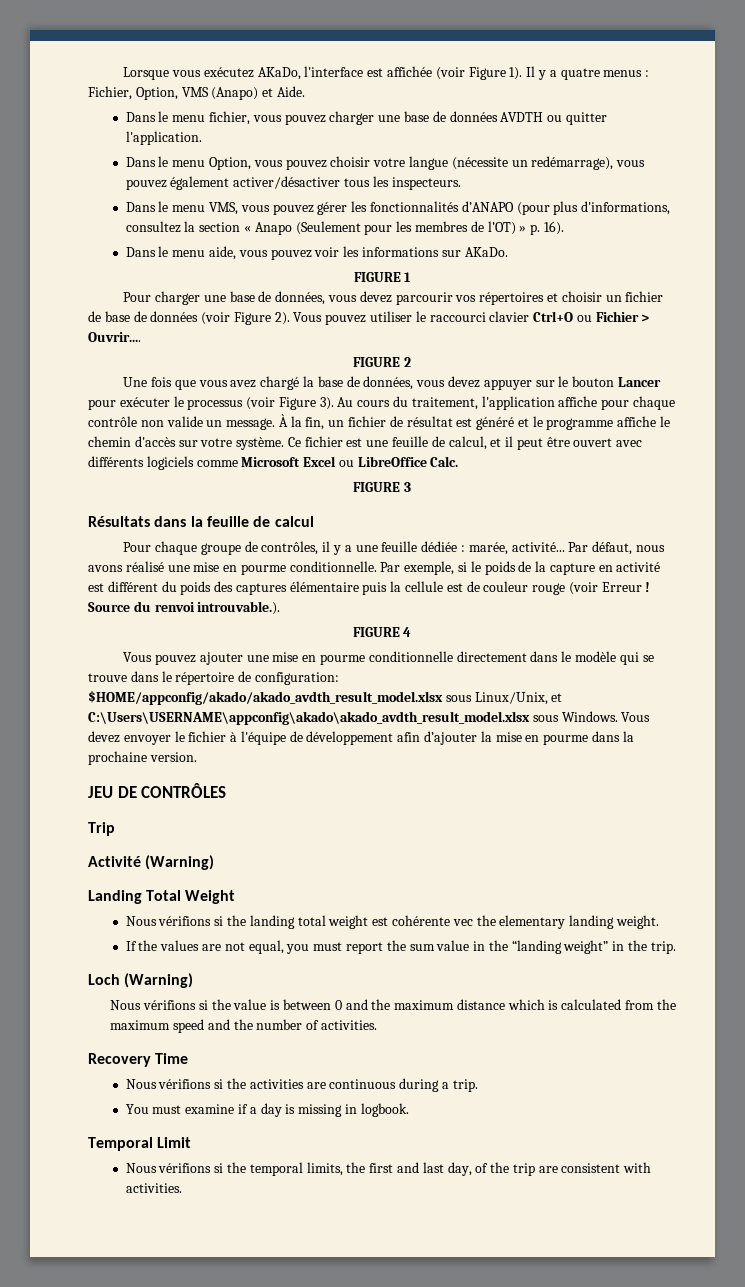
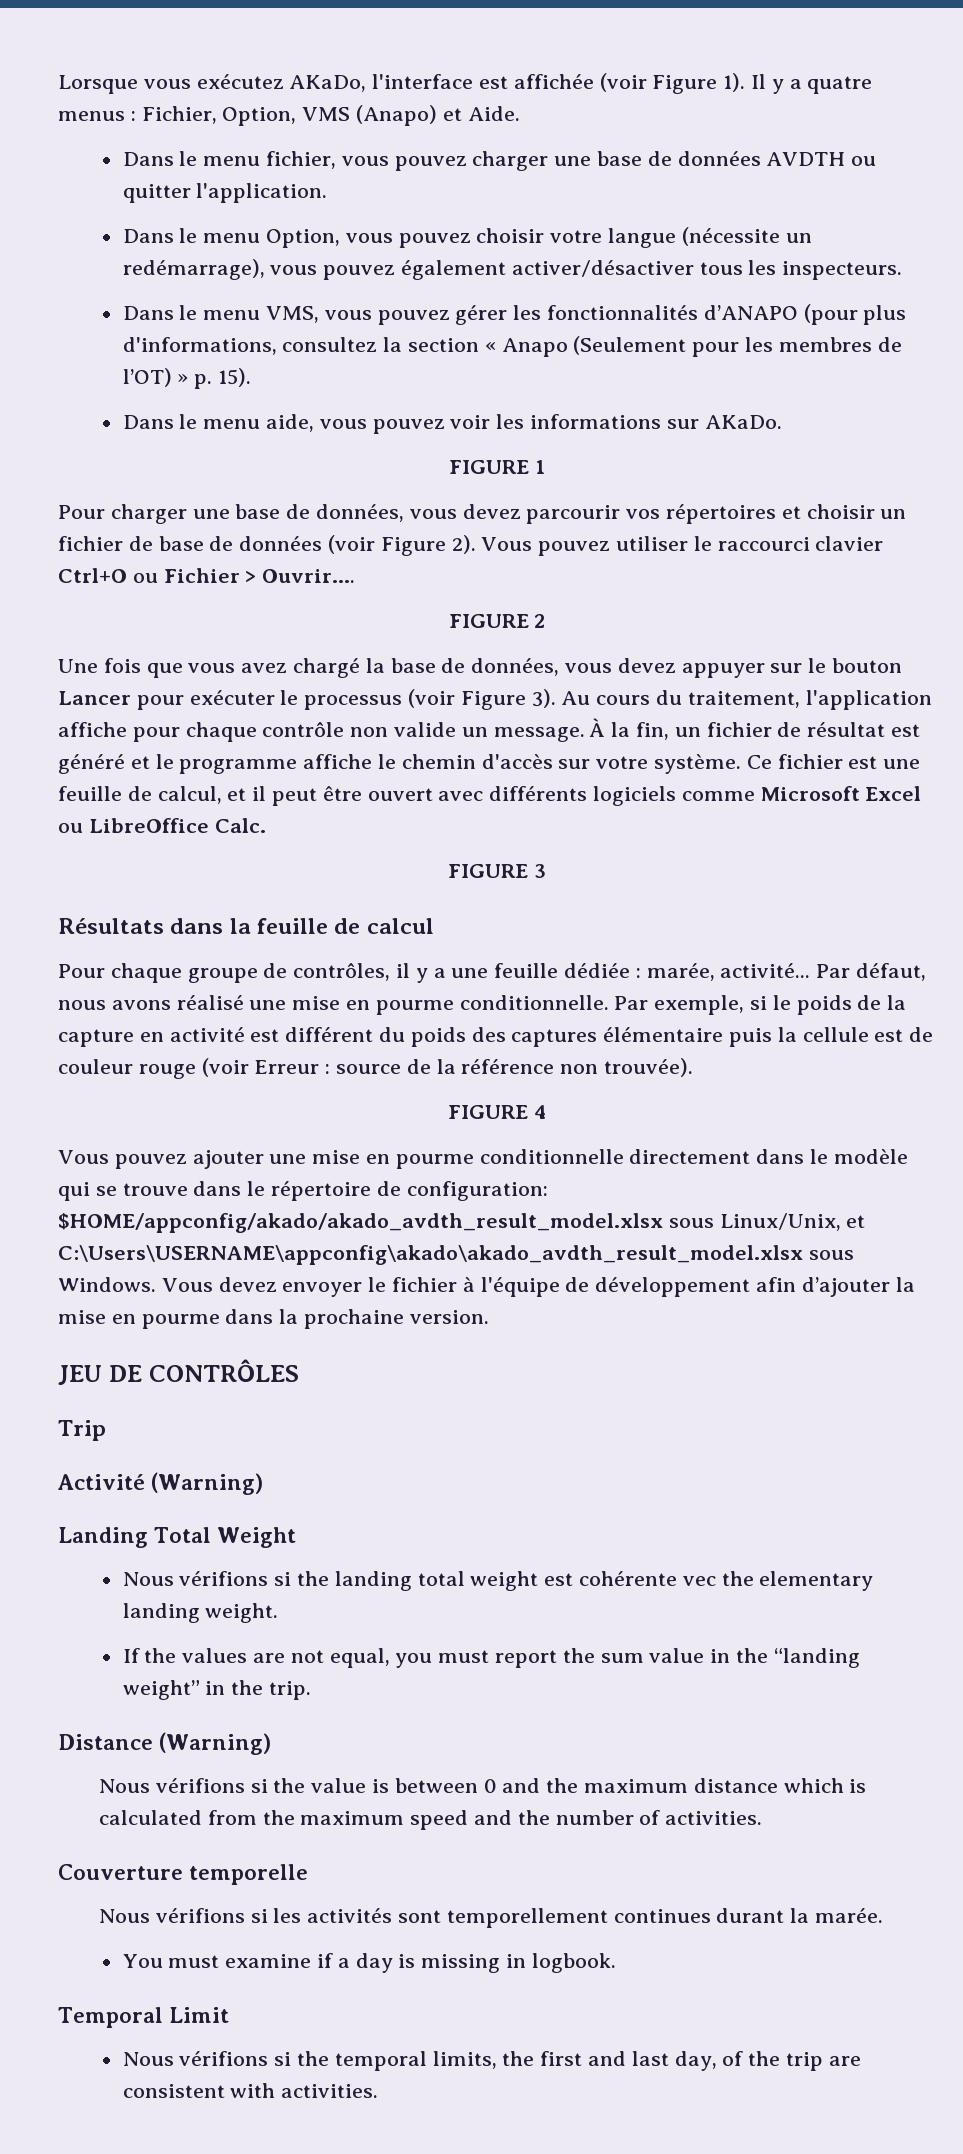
- Dans le menu VMS, vous pouvez gérer les fonctionnalités d’ANAPO (pour plus d'informations, consultez la section « Anapo (Seulement pour les membres de l’OT) » p. 16).
+ Dans le menu VMS, vous pouvez gérer les fonctionnalités d’ANAPO (pour plus d'informations, consultez la section « Anapo (Seulement pour les membres de l’OT) » p. 15).
- Par exemple, si le poids de la capture en activité est différent du poids des captures élémentaire puis la cellule est de couleur rouge (voir Erreur ! Source du renvoi introuvable.).
+ Par exemple, si le poids de la capture en activité est différent du poids des captures élémentaire puis la cellule est de couleur rouge (voir Erreur : source de la référence non trouvée).
- Loch (Warning)
+ Distance (Warning)
- Recovery Time
- Nous vérifions si the activities are continuous during a trip.
+ Couverture temporelle
+ Nous vérifions si les activités sont temporellement continues durant la marée.

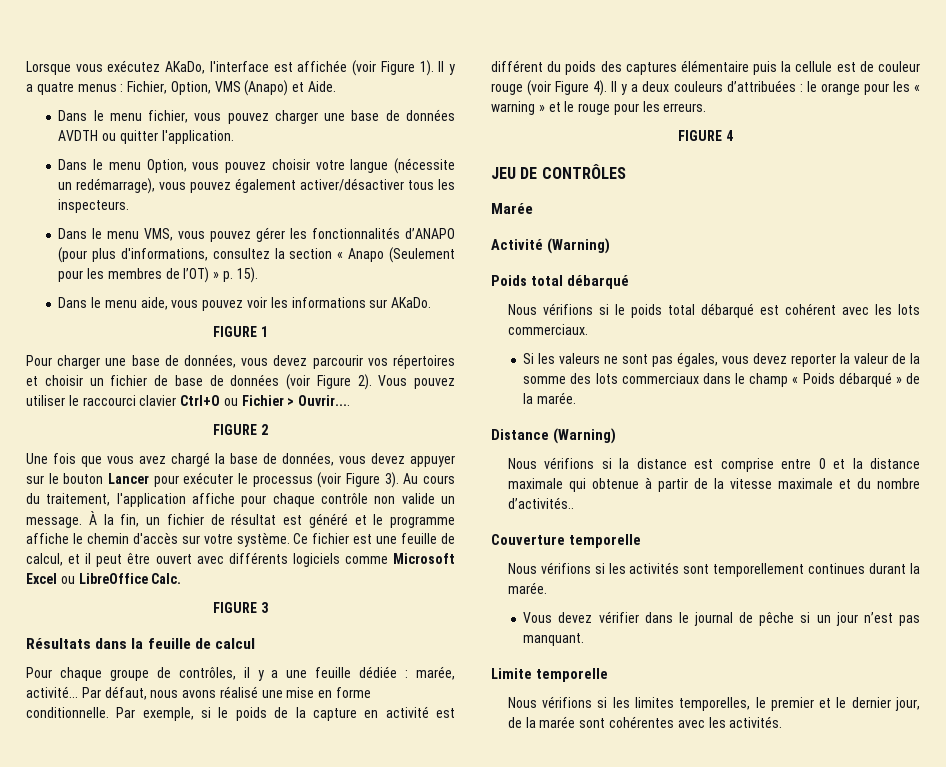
- Par défaut, nous avons réalisé une mise en pourme conditionnelle.
+ Par défaut, nous avons réalisé une mise en forme conditionnelle.
- Par exemple, si le poids de la capture en activité est différent du poids des captures élémentaire puis la cellule est de couleur rouge (voir Erreur : source de la référence non trouvée).
+ Par exemple, si le poids de la capture en activité est différent du poids des captures élémentaire puis la cellule est de couleur rouge (voir Figure 4). Il y a deux couleurs d’attribuées : le orange pour les « warning » et le rouge pour les erreurs.
  FIGURE 4
- Vous pouvez ajouter une mise en pourme conditionnelle directement dans le modèle qui se trouve dans le répertoire de configuration: $HOME/appconfig/akado/akado_avdth_result_model.xlsx sous Linux/Unix, et C:\Users\USERNAME\appconfig\akado\akado_avdth_result_model.xlsx sous Windows. Vous devez envoyer le fichier à l'équipe de développement afin d’ajouter la mise en pourme dans la prochaine version.
- Trip
+ Marée
- Landing Total Weight
- Nous vérifions si the landing total weight est cohérente vec the elementary landing weight.
- If the values are not equal, you must report the sum value in the “landing weight” in the trip.
+ Poids total débarqué
+ Nous vérifions si le poids total débarqué est cohérent avec les lots commerciaux.
+ Si les valeurs ne sont pas égales, vous devez reporter la valeur de la somme des lots commerciaux dans le champ « Poids débarqué » de la marée.
- Nous vérifions si the value is between 0 and the maximum distance which is calculated from the maximum speed and the number of activities.
+ Nous vérifions si la distance est comprise entre 0 et la distance maximale qui obtenue à partir de la vitesse maximale et du nombre d’activités..
- You must examine if a day is missing in logbook.
- Temporal Limit
- Nous vérifions si the temporal limits, the first and last day, of the trip are consistent with activities.
+ Vous devez vérifier dans le journal de pêche si un jour n’est pas manquant.
+ Limite temporelle
+ Nous vérifions si les limites temporelles, le premier et le dernier jour, de la marée sont cohérentes avec les activités.

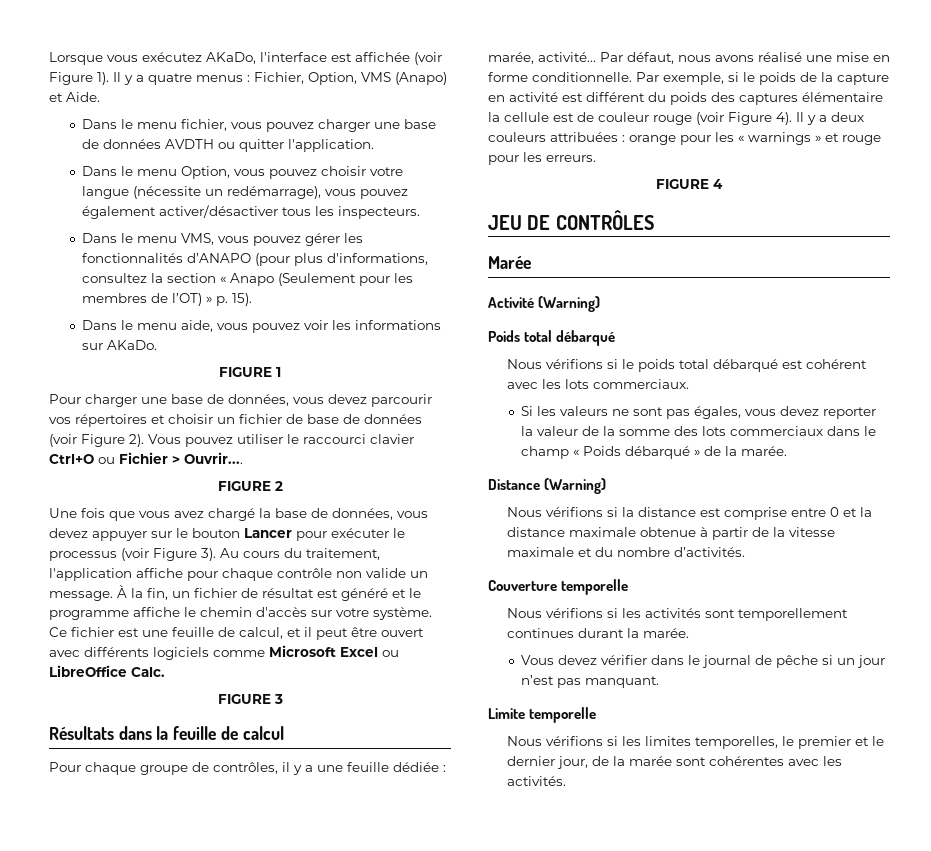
- Par exemple, si le poids de la capture en activité est différent du poids des captures élémentaire puis la cellule est de couleur rouge (voir Figure 4).
+ Par exemple, si le poids de la capture en activité est différent du poids des captures élémentaire la cellule est de couleur rouge (voir Figure 4).
- Il y a deux couleurs d’attribuées : le orange pour les « warning » et le rouge pour les erreurs.
+ Il y a deux couleurs attribuées : orange pour les « warnings » et rouge pour les erreurs.
- Nous vérifions si la distance est comprise entre 0 et la distance maximale qui obtenue à partir de la vitesse maximale et du nombre d’activités..
+ Nous vérifions si la distance est comprise entre 0 et la distance maximale obtenue à partir de la vitesse maximale et du nombre d’activités.

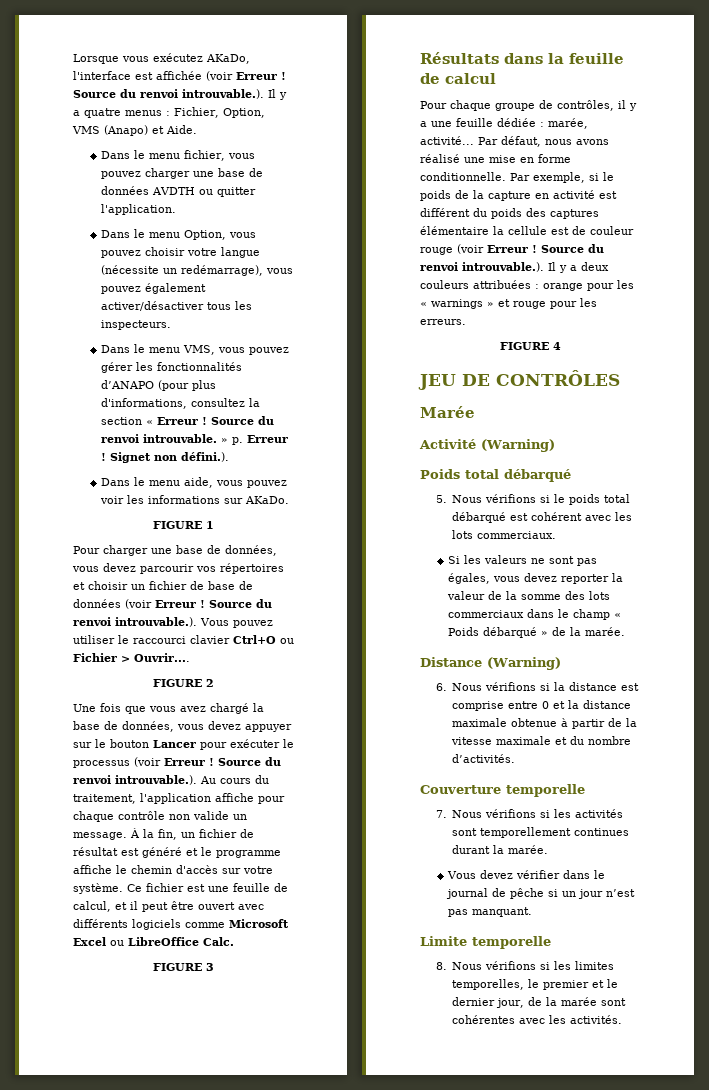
- Lorsque vous exécutez AKaDo, l'interface est affichée (voir Figure 1). Il y a quatre menus : Fichier, Option, VMS (Anapo) et Aide.
+ Lorsque vous exécutez AKaDo, l'interface est affichée (voir Erreur ! Source du renvoi introuvable.). Il y a quatre menus : Fichier, Option, VMS (Anapo) et Aide.
- Dans le menu VMS, vous pouvez gérer les fonctionnalités d’ANAPO (pour plus d'informations, consultez la section « Anapo (Seulement pour les membres de l’OT) » p. 15).
+ Dans le menu VMS, vous pouvez gérer les fonctionnalités d’ANAPO (pour plus d'informations, consultez la section « Erreur ! Source du renvoi introuvable. » p. Erreur ! Signet non défini.).
- Pour charger une base de données, vous devez parcourir vos répertoires et choisir un fichier de base de données (voir Figure 2). Vous pouvez utiliser le raccourci clavier Ctrl+O ou Fichier > Ouvrir....
+ Pour charger une base de données, vous devez parcourir vos répertoires et choisir un fichier de base de données (voir Erreur ! Source du renvoi introuvable.). Vous pouvez utiliser le raccourci clavier Ctrl+O ou Fichier > Ouvrir....
- Une fois que vous avez chargé la base de données, vous devez appuyer sur le bouton Lancer pour exécuter le processus (voir Figure 3). Au cours du traitement, l'application affiche pour chaque contrôle non valide un message.
+ Une fois que vous avez chargé la base de données, vous devez appuyer sur le bouton Lancer pour exécuter le processus (voir Erreur ! Source du renvoi introuvable.). Au cours du traitement, l'application affiche pour chaque contrôle non valide un message.
- Par exemple, si le poids de la capture en activité est différent du poids des captures élémentaire la cellule est de couleur rouge (voir Figure 4). Il y a deux couleurs attribuées : orange pour les « warnings » et rouge pour les erreurs.
+ Par exemple, si le poids de la capture en activité est différent du poids des captures élémentaire la cellule est de couleur rouge (voir Erreur ! Source du renvoi introuvable.). Il y a deux couleurs attribuées : orange pour les « warnings » et rouge pour les erreurs.
- Nous vérifions si le poids total débarqué est cohérent avec les lots commerciaux.
+ 5. Nous vérifions si le poids total débarqué est cohérent avec les lots commerciaux.
- Nous vérifions si la distance est comprise entre 0 et la distance maximale obtenue à partir de la vitesse maximale et du nombre d’activités.
+ 6. Nous vérifions si la distance est comprise entre 0 et la distance maximale obtenue à partir de la vitesse maximale et du nombre d’activités.
- Nous vérifions si les activités sont temporellement continues durant la marée.
+ 7. Nous vérifions si les activités sont temporellement continues durant la marée.
- Nous vérifions si les limites temporelles, le premier et le dernier jour, de la marée sont cohérentes avec les activités.
+ 8. Nous vérifions si les limites temporelles, le premier et le dernier jour, de la marée sont cohérentes avec les activités.

